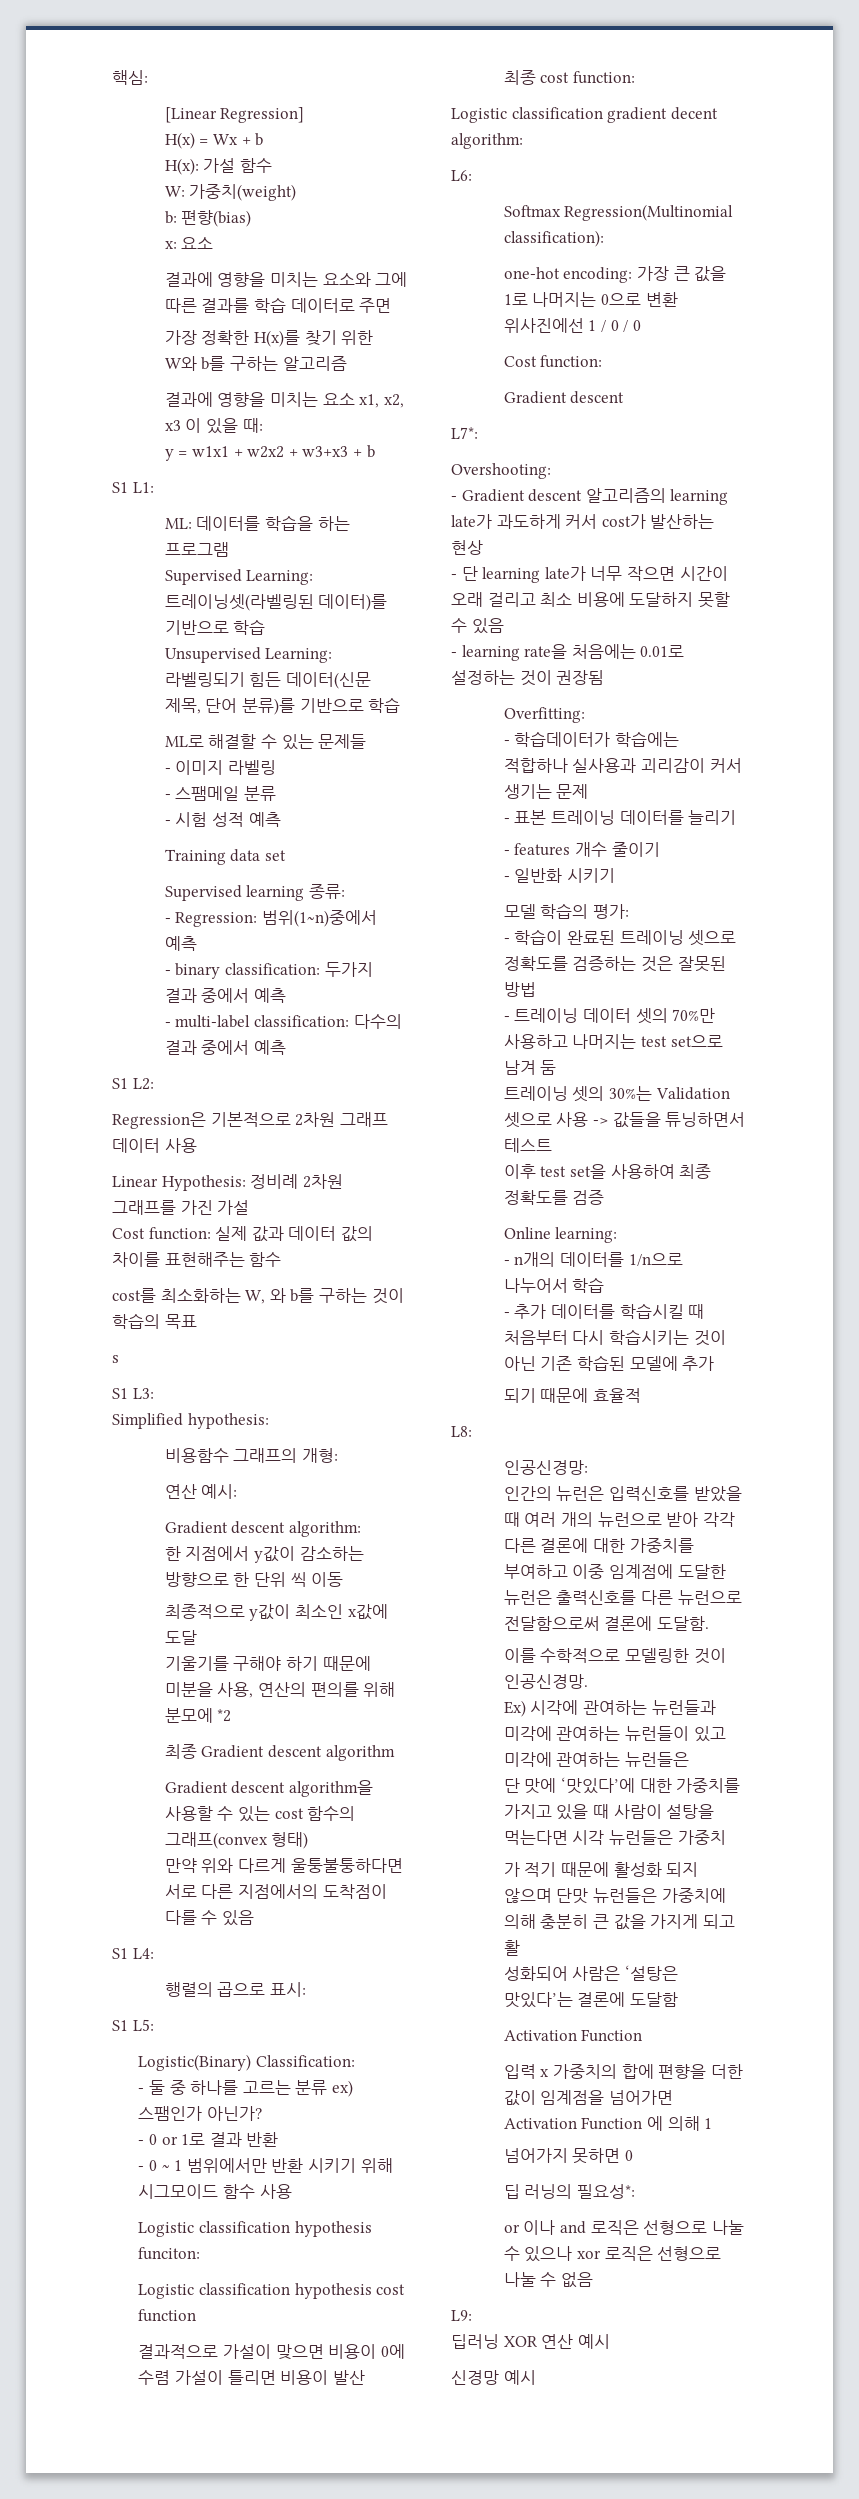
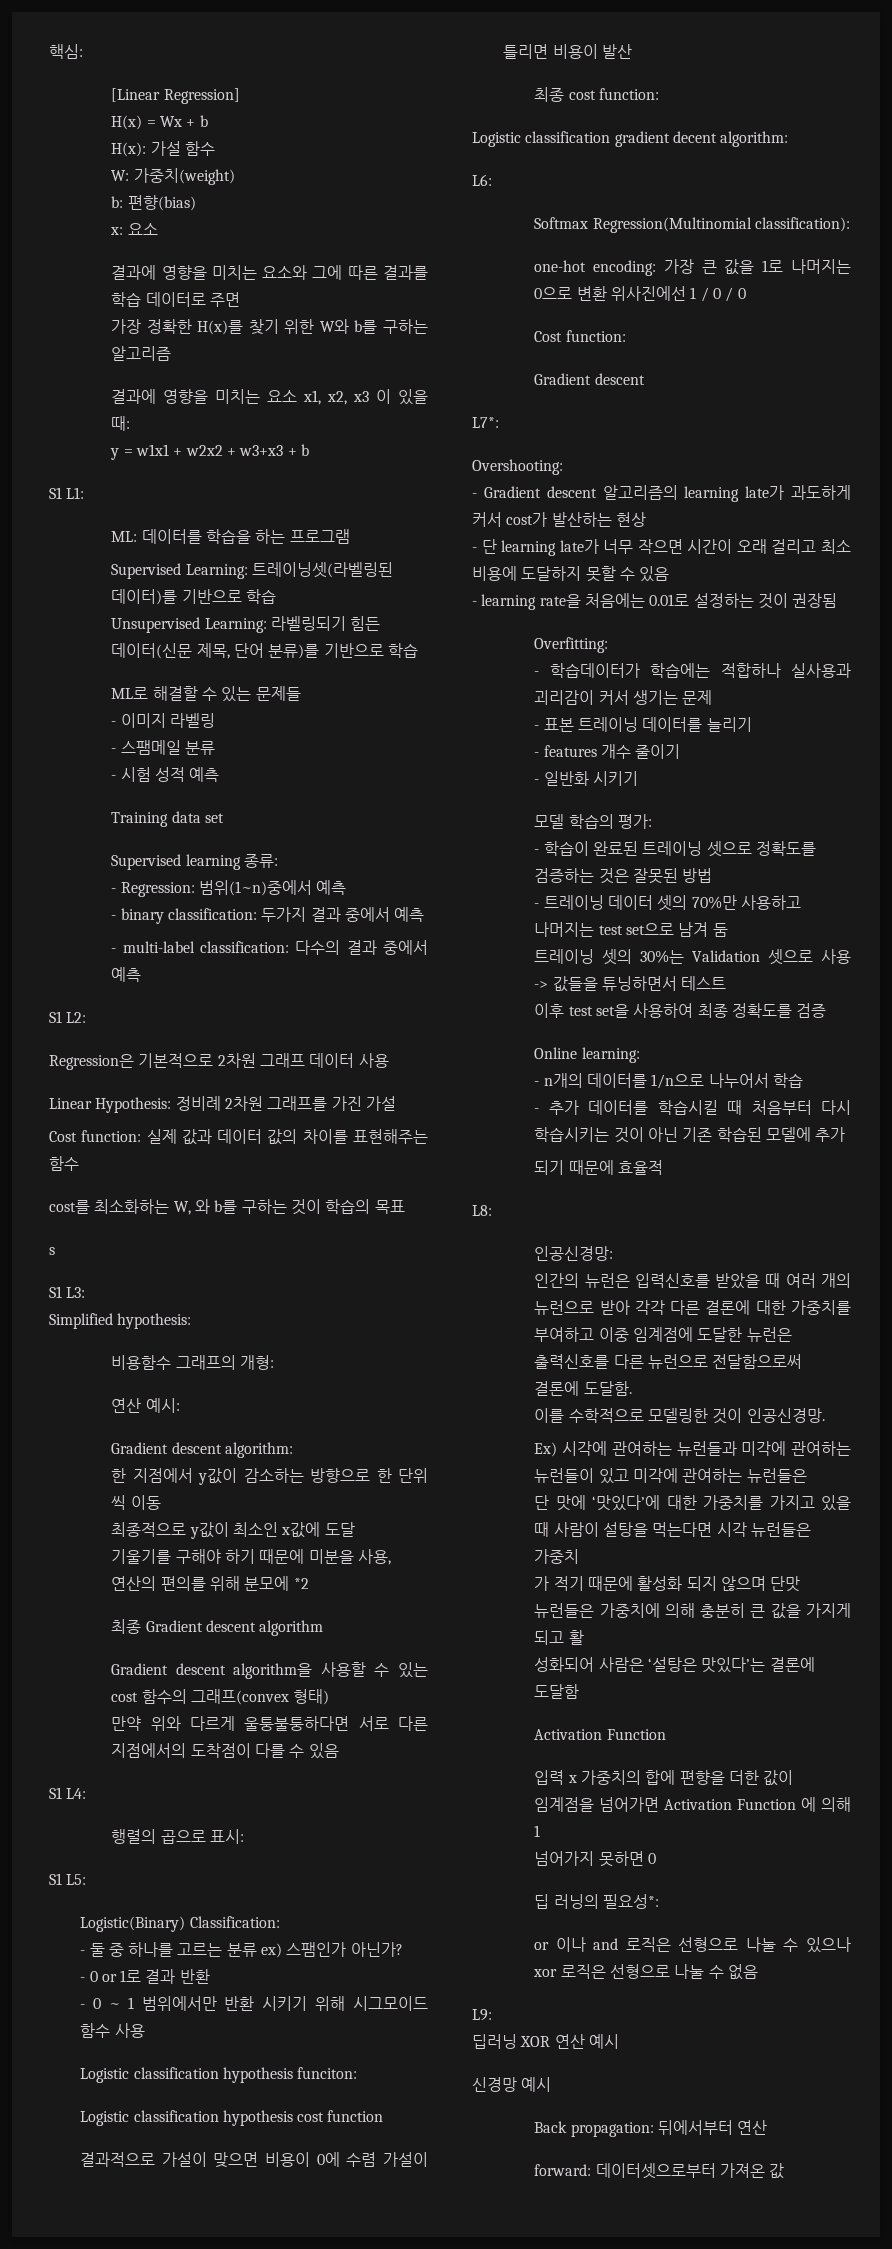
+ Back propagation: 뒤에서부터 연산
+ forward: 데이터셋으로부터 가져온 값

